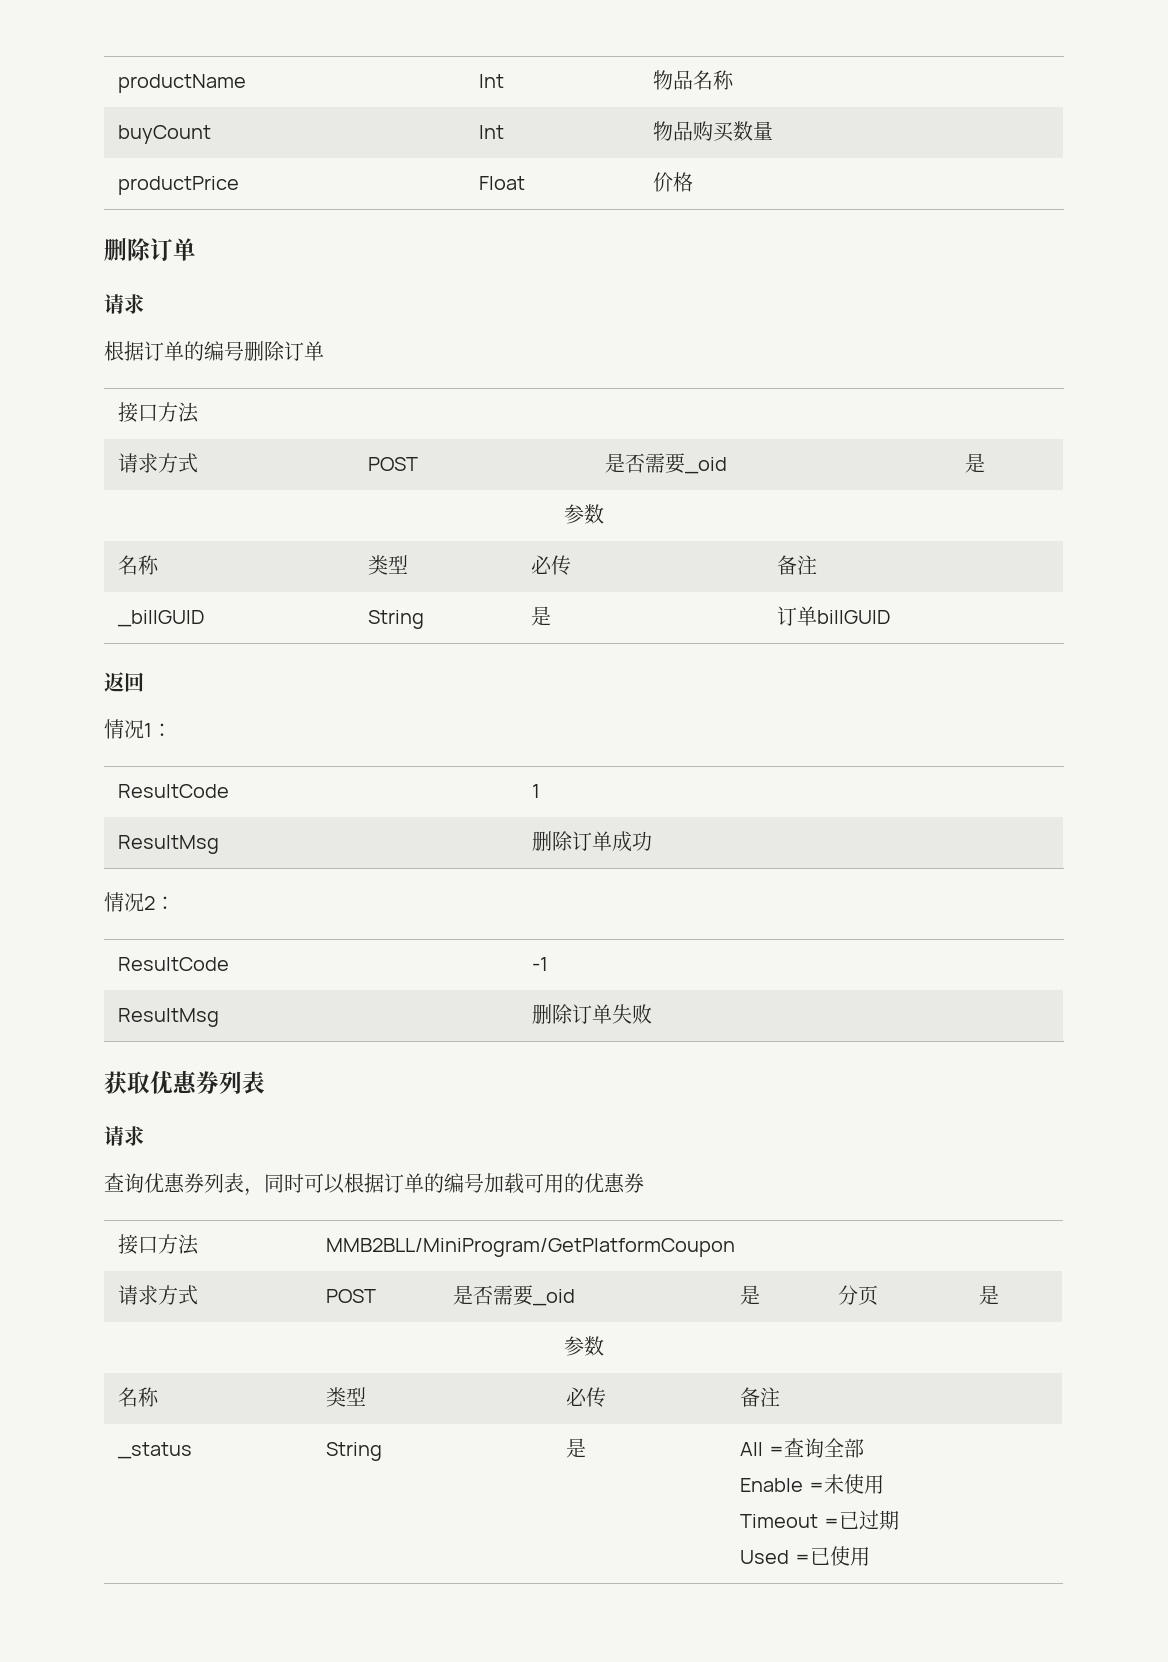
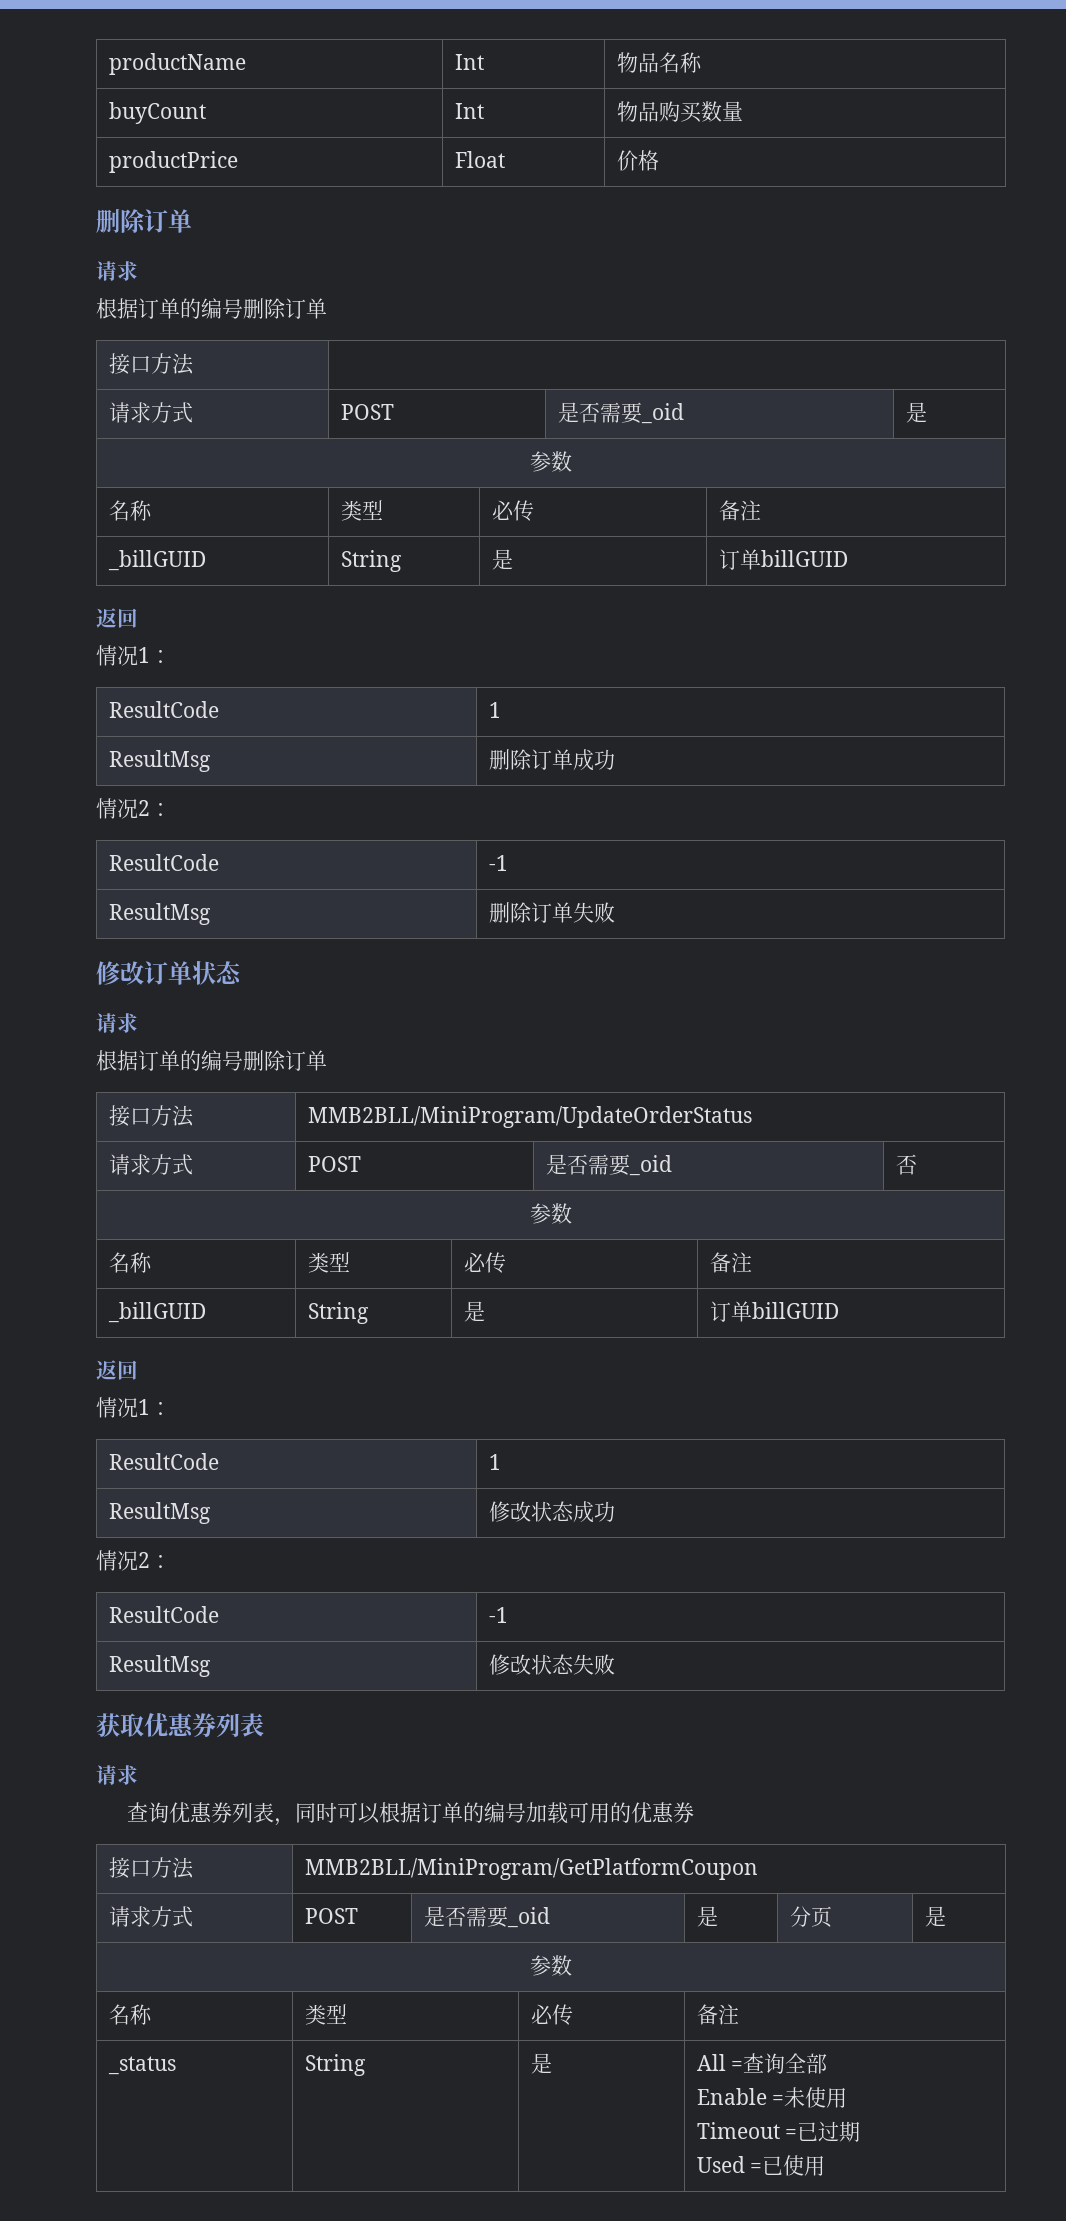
+ 修改订单状态
+ 请求
+ 根据订单的编号删除订单
+ 接口方法 | MMB2BLL/MiniProgram/UpdateOrderStatus
+ 请求方式 | POST | 是否需要_oid | 否
+ 参数
+ 名称 | 类型 | 必传 | 备注
+ _billGUID | String | 是 | 订单billGUID
+ 返回
+ 情况1：
+ ResultCode | 1
+ ResultMsg | 修改状态成功
+ 情况2：
+ ResultCode | -1
+ ResultMsg | 修改状态失败

